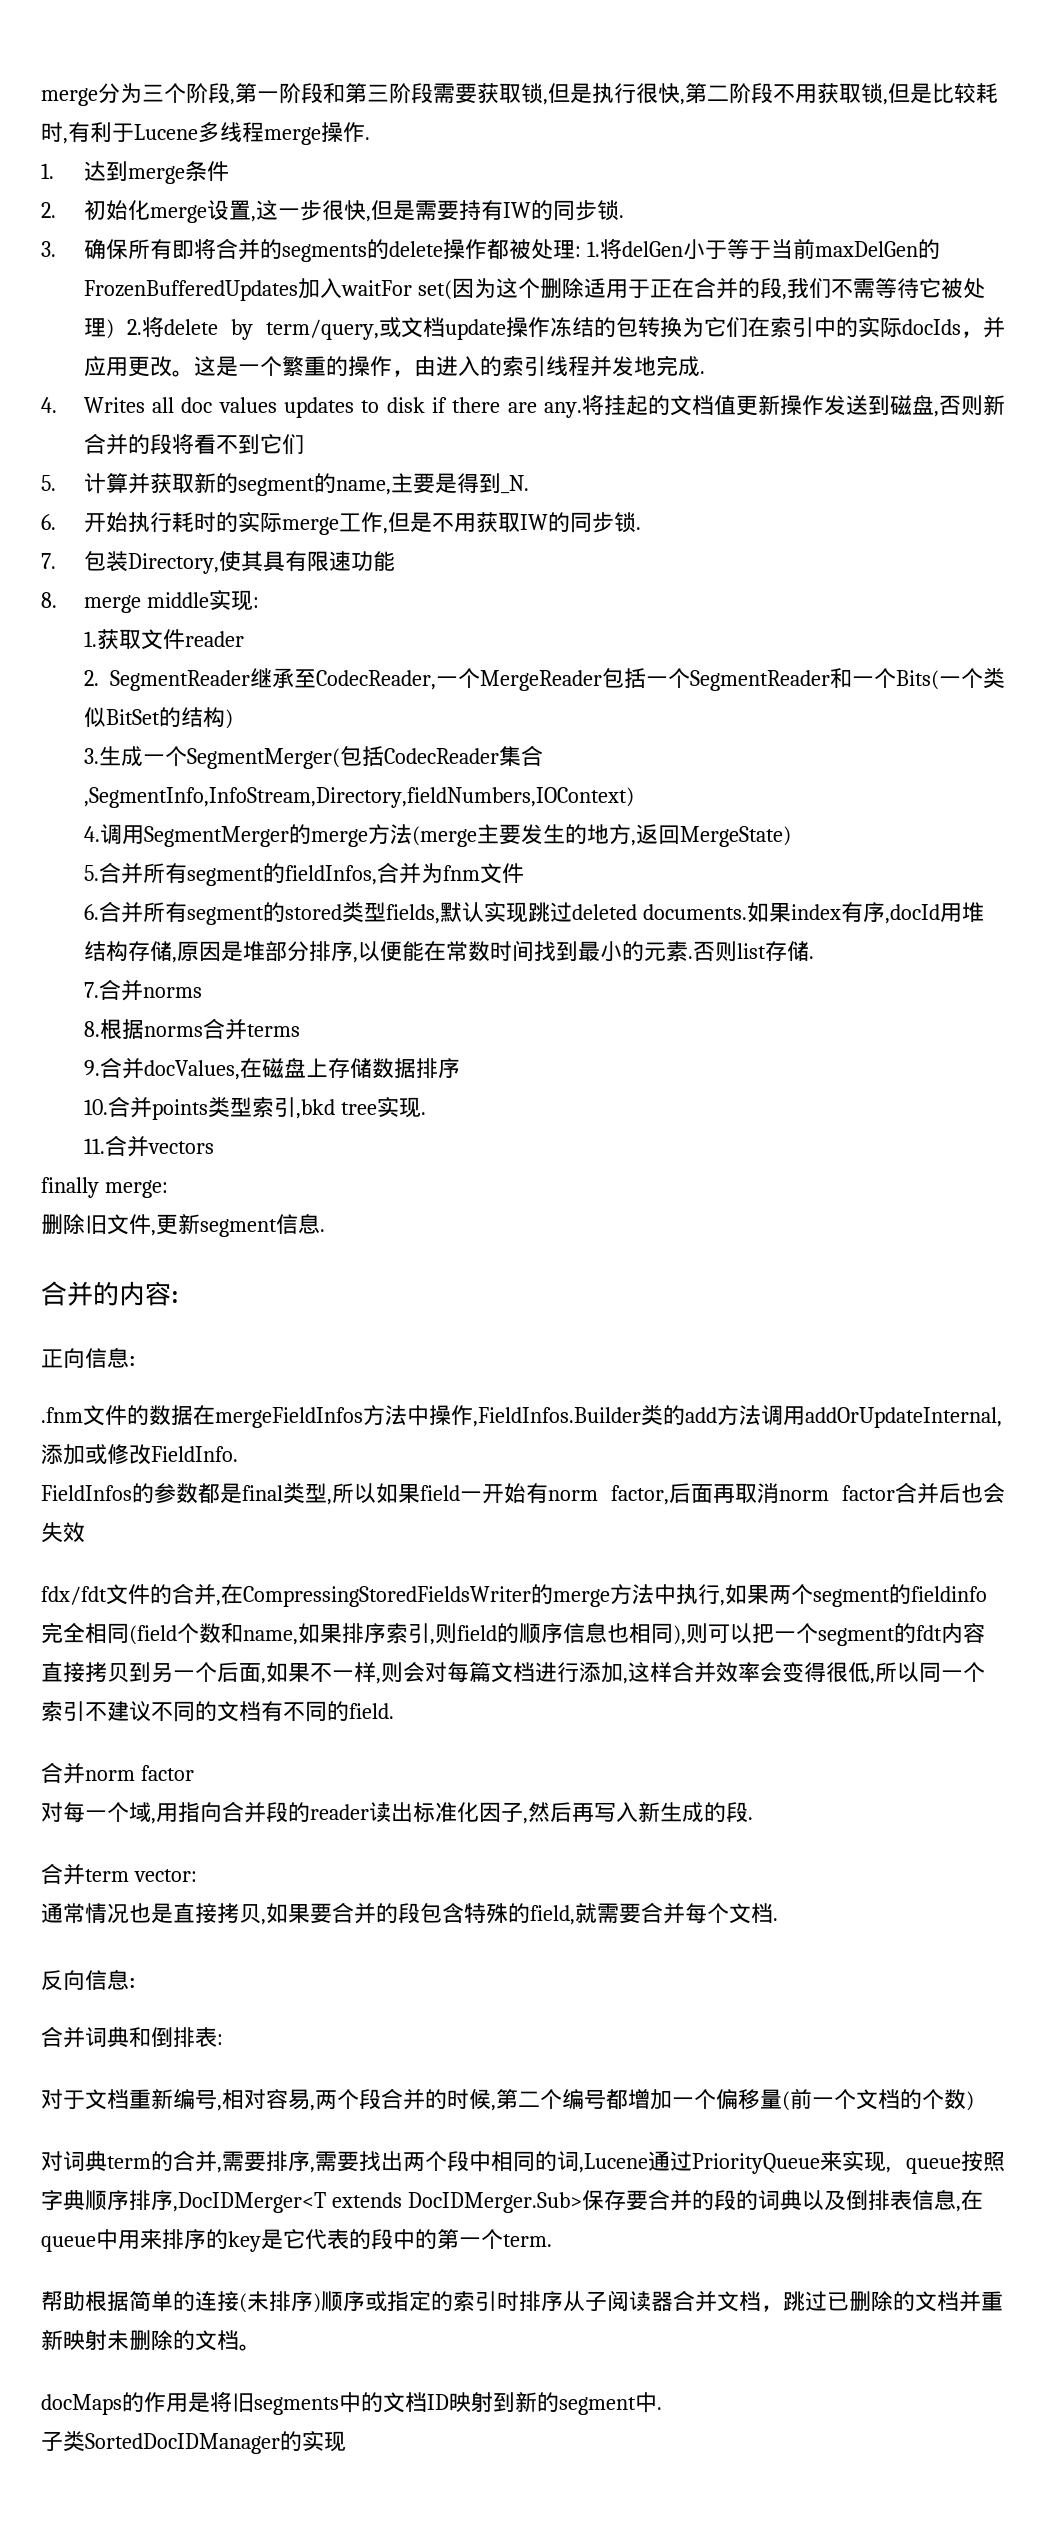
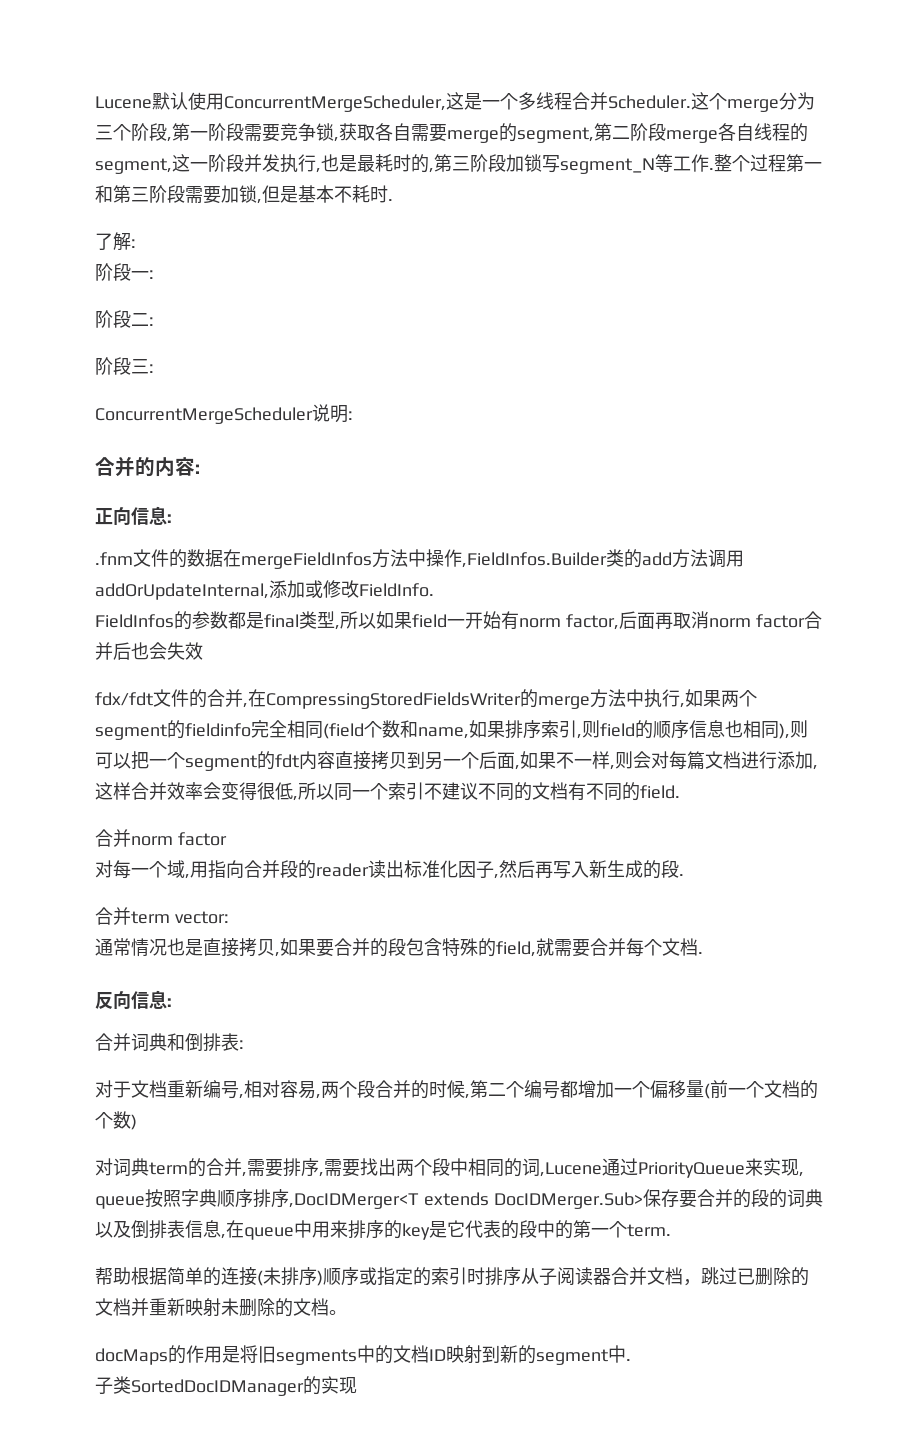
- merge分为三个阶段,第一阶段和第三阶段需要获取锁,但是执行很快,第二阶段不用获取锁,但是比较耗时,有利于Lucene多线程merge操作.
- 1.达到merge条件
- 2.初始化merge设置,这一步很快,但是需要持有IW的同步锁.
- 3.确保所有即将合并的segments的delete操作都被处理: 1.将delGen小于等于当前maxDelGen的FrozenBufferedUpdates加入waitFor set(因为这个删除适用于正在合并的段,我们不需等待它被处理) 2.将delete by term/query,或文档update操作冻结的包转换为它们在索引中的实际docIds，并应用更改。这是一个繁重的操作，由进入的索引线程并发地完成.
- 4. Writes all doc values updates to disk if there are any.将挂起的文档值更新操作发送到磁盘,否则新合并的段将看不到它们
- 5.计算并获取新的segment的name,主要是得到_N.
- 6.开始执行耗时的实际merge工作,但是不用获取IW的同步锁.
- 7.包装Directory,使其具有限速功能
- 8. merge middle实现:
- 1.获取文件reader
- 2. SegmentReader继承至CodecReader,一个MergeReader包括一个SegmentReader和一个Bits(一个类似BitSet的结构)
- 3.生成一个SegmentMerger(包括CodecReader集合,SegmentInfo,InfoStream,Directory,fieldNumbers,IOContext)
- 4.调用SegmentMerger的merge方法(merge主要发生的地方,返回MergeState)
- 5.合并所有segment的fieldInfos,合并为fnm文件
- 6.合并所有segment的stored类型fields,默认实现跳过deleted documents.如果index有序,docId用堆结构存储,原因是堆部分排序,以便能在常数时间找到最小的元素.否则list存储.
- 7.合并norms
- 8.根据norms合并terms
- 9.合并docValues,在磁盘上存储数据排序
- 10.合并points类型索引,bkd tree实现.
- 11.合并vectors
- finally merge:
- 删除旧文件,更新segment信息.
+ Lucene默认使用ConcurrentMergeScheduler,这是一个多线程合并Scheduler.这个merge分为三个阶段,第一阶段需要竞争锁,获取各自需要merge的segment,第二阶段merge各自线程的segment,这一阶段并发执行,也是最耗时的,第三阶段加锁写segment_N等工作.整个过程第一和第三阶段需要加锁,但是基本不耗时.
+ 了解:
+ 阶段一:
+ 阶段二:
+ 阶段三:
+ ConcurrentMergeScheduler说明:

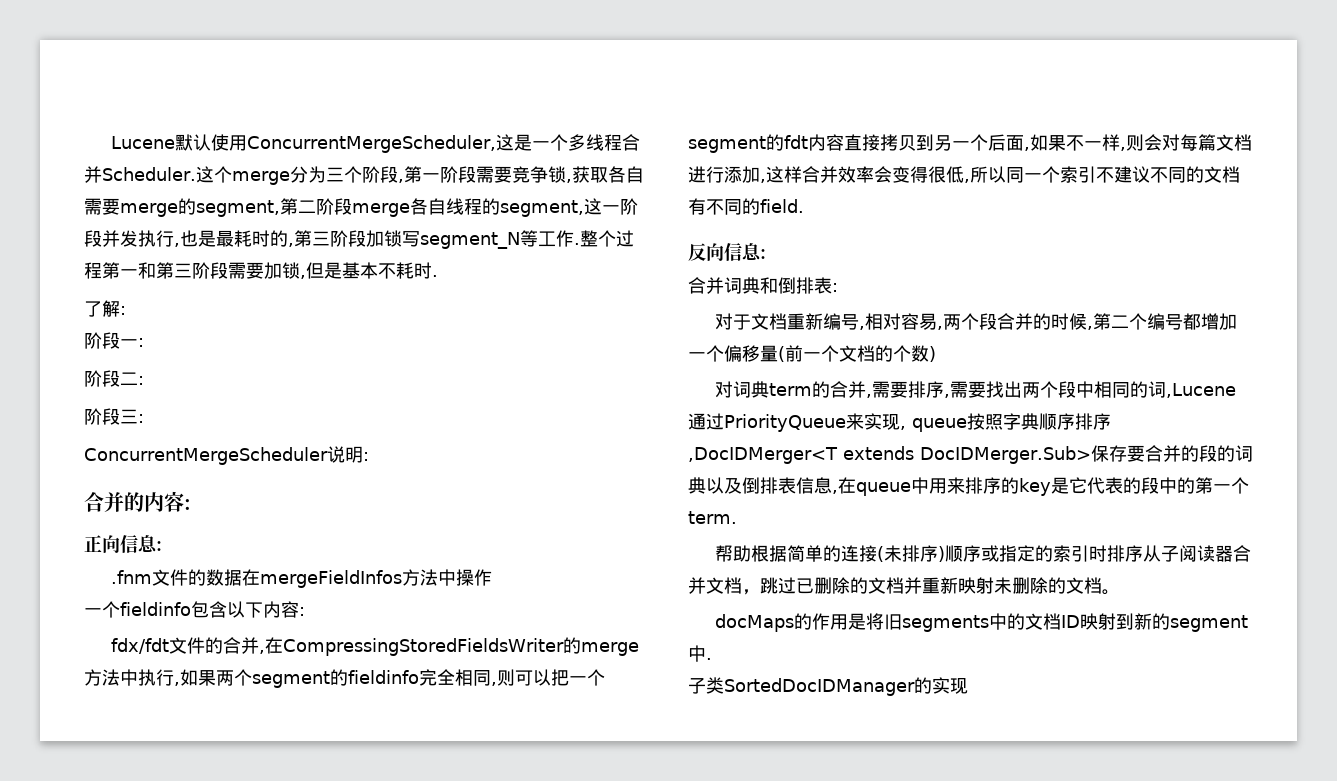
- .fnm文件的数据在mergeFieldInfos方法中操作,FieldInfos.Builder类的add方法调用addOrUpdateInternal,添加或修改FieldInfo.
- FieldInfos的参数都是final类型,所以如果field一开始有norm factor,后面再取消norm factor合并后也会失效
+ .fnm文件的数据在mergeFieldInfos方法中操作
+ 一个fieldinfo包含以下内容:
- fdx/fdt文件的合并,在CompressingStoredFieldsWriter的merge方法中执行,如果两个segment的fieldinfo完全相同(field个数和name,如果排序索引,则field的顺序信息也相同),则可以把一个segment的fdt内容直接拷贝到另一个后面,如果不一样,则会对每篇文档进行添加,这样合并效率会变得很低,所以同一个索引不建议不同的文档有不同的field.
+ fdx/fdt文件的合并,在CompressingStoredFieldsWriter的merge方法中执行,如果两个segment的fieldinfo完全相同,则可以把一个segment的fdt内容直接拷贝到另一个后面,如果不一样,则会对每篇文档进行添加,这样合并效率会变得很低,所以同一个索引不建议不同的文档有不同的field.
- 合并norm factor
- 对每一个域,用指向合并段的reader读出标准化因子,然后再写入新生成的段.
- 合并term vector:
- 通常情况也是直接拷贝,如果要合并的段包含特殊的field,就需要合并每个文档.

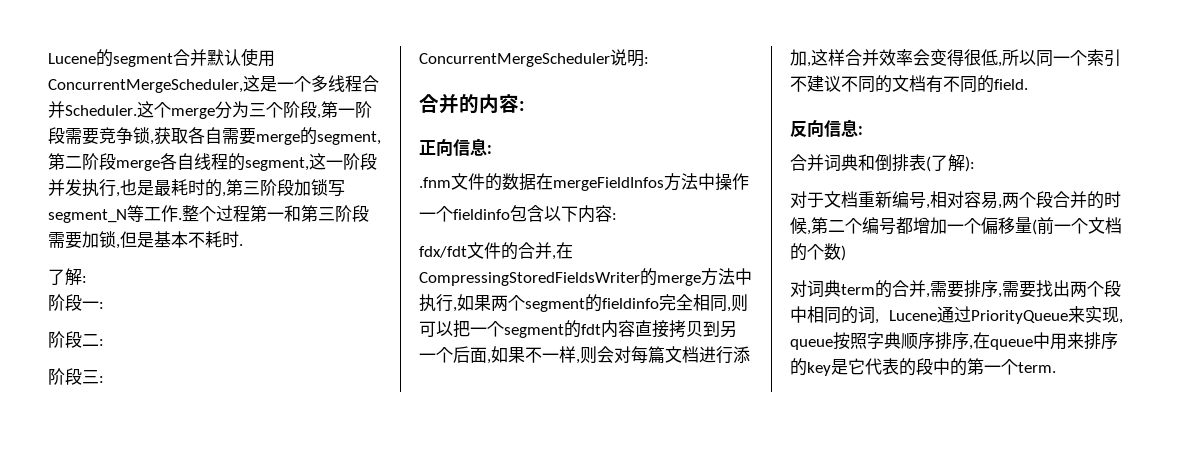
- Lucene默认使用ConcurrentMergeScheduler,这是一个多线程合并Scheduler.
+ Lucene的segment合并默认使用ConcurrentMergeScheduler,这是一个多线程合并Scheduler.
- 合并词典和倒排表:
+ 合并词典和倒排表(了解):
- 对词典term的合并,需要排序,需要找出两个段中相同的词,Lucene通过PriorityQueue来实现, queue按照字典顺序排序,DocIDMerger<T extends DocIDMerger.Sub>保存要合并的段的词典以及倒排表信息,在queue中用来排序的key是它代表的段中的第一个term.
+ 对词典term的合并,需要排序,需要找出两个段中相同的词, Lucene通过PriorityQueue来实现, queue按照字典顺序排序,在queue中用来排序的key是它代表的段中的第一个term.
- 帮助根据简单的连接(未排序)顺序或指定的索引时排序从子阅读器合并文档，跳过已删除的文档并重新映射未删除的文档。
- docMaps的作用是将旧segments中的文档ID映射到新的segment中.
- 子类SortedDocIDManager的实现

